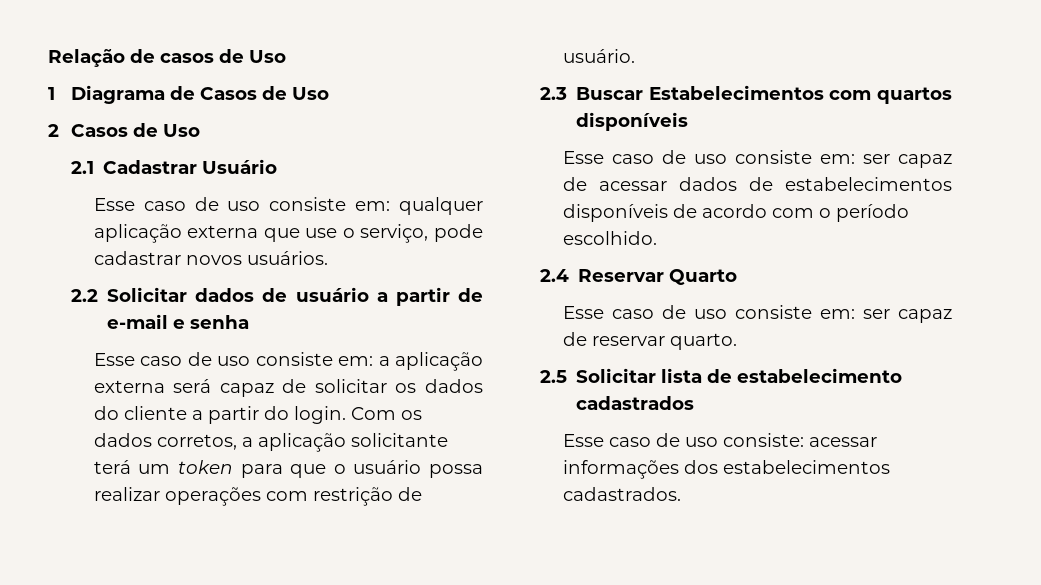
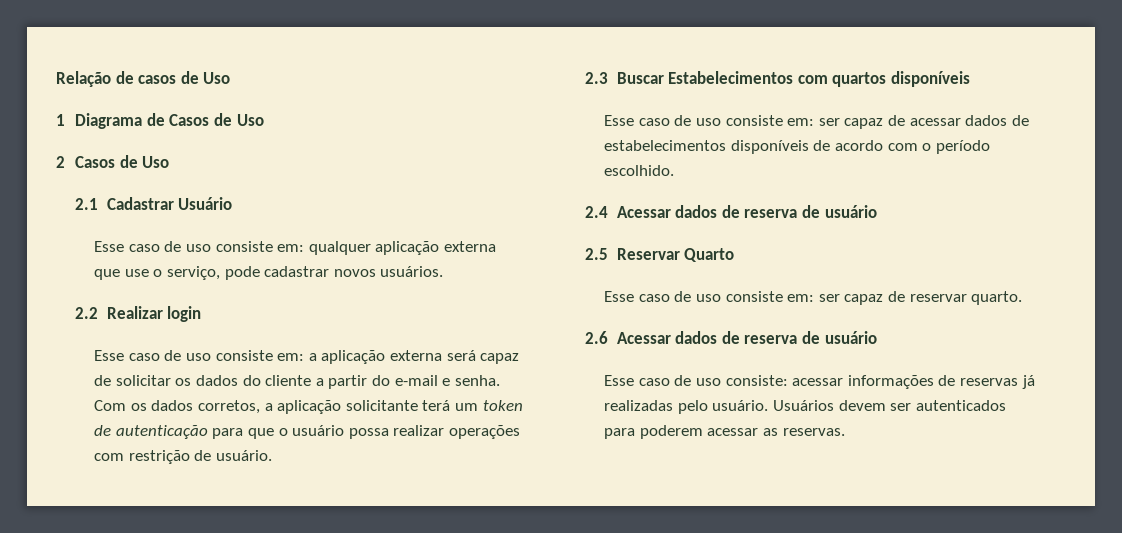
- 2.2 Solicitar dados de usuário a partir de e-mail e senha
+ 2.2 Realizar login
- Esse caso de uso consiste em: a aplicação externa será capaz de solicitar os dados do cliente a partir do login.
+ Esse caso de uso consiste em: a aplicação externa será capaz de solicitar os dados do cliente a partir do e-mail e senha.
- Com os dados corretos, a aplicação solicitante terá um token para que o usuário possa realizar operações com restrição de usuário.
+ Com os dados corretos, a aplicação solicitante terá um token de autenticação para que o usuário possa realizar operações com restrição de usuário.
- 2.4 Reservar Quarto
+ 2.4 Acessar dados de reserva de usuário
+ 2.5 Reservar Quarto
- 2.5 Solicitar lista de estabelecimento cadastrados
+ 2.6 Acessar dados de reserva de usuário
- Esse caso de uso consiste: acessar informações dos estabelecimentos cadastrados.
+ Esse caso de uso consiste: acessar informações de reservas já realizadas pelo usuário. Usuários devem ser autenticados para poderem acessar as reservas.

